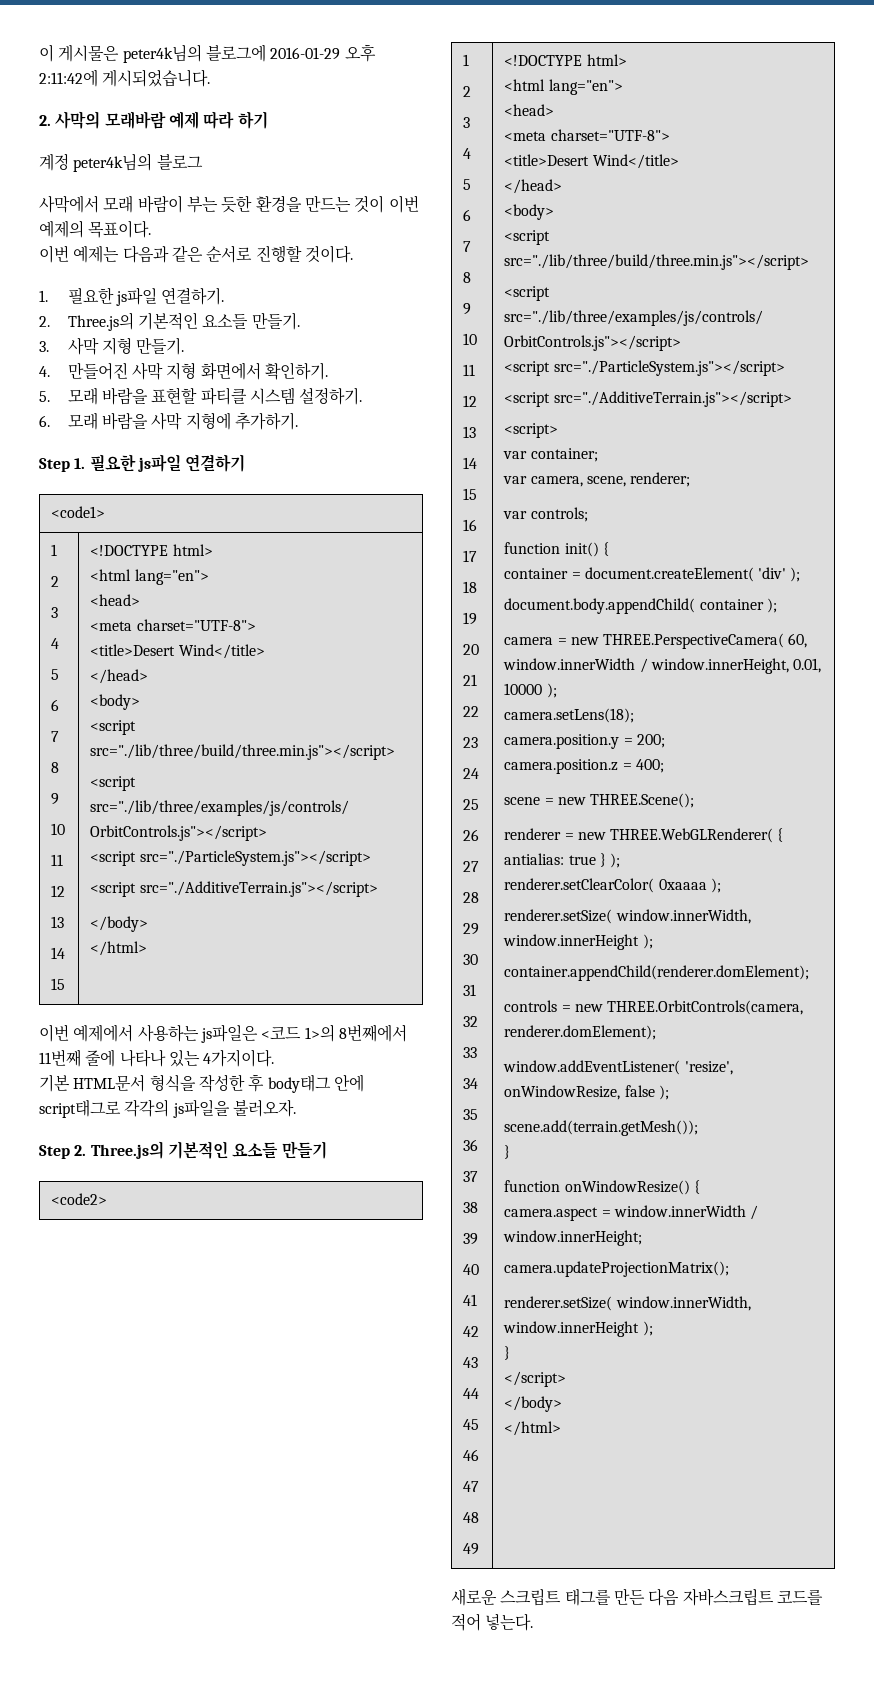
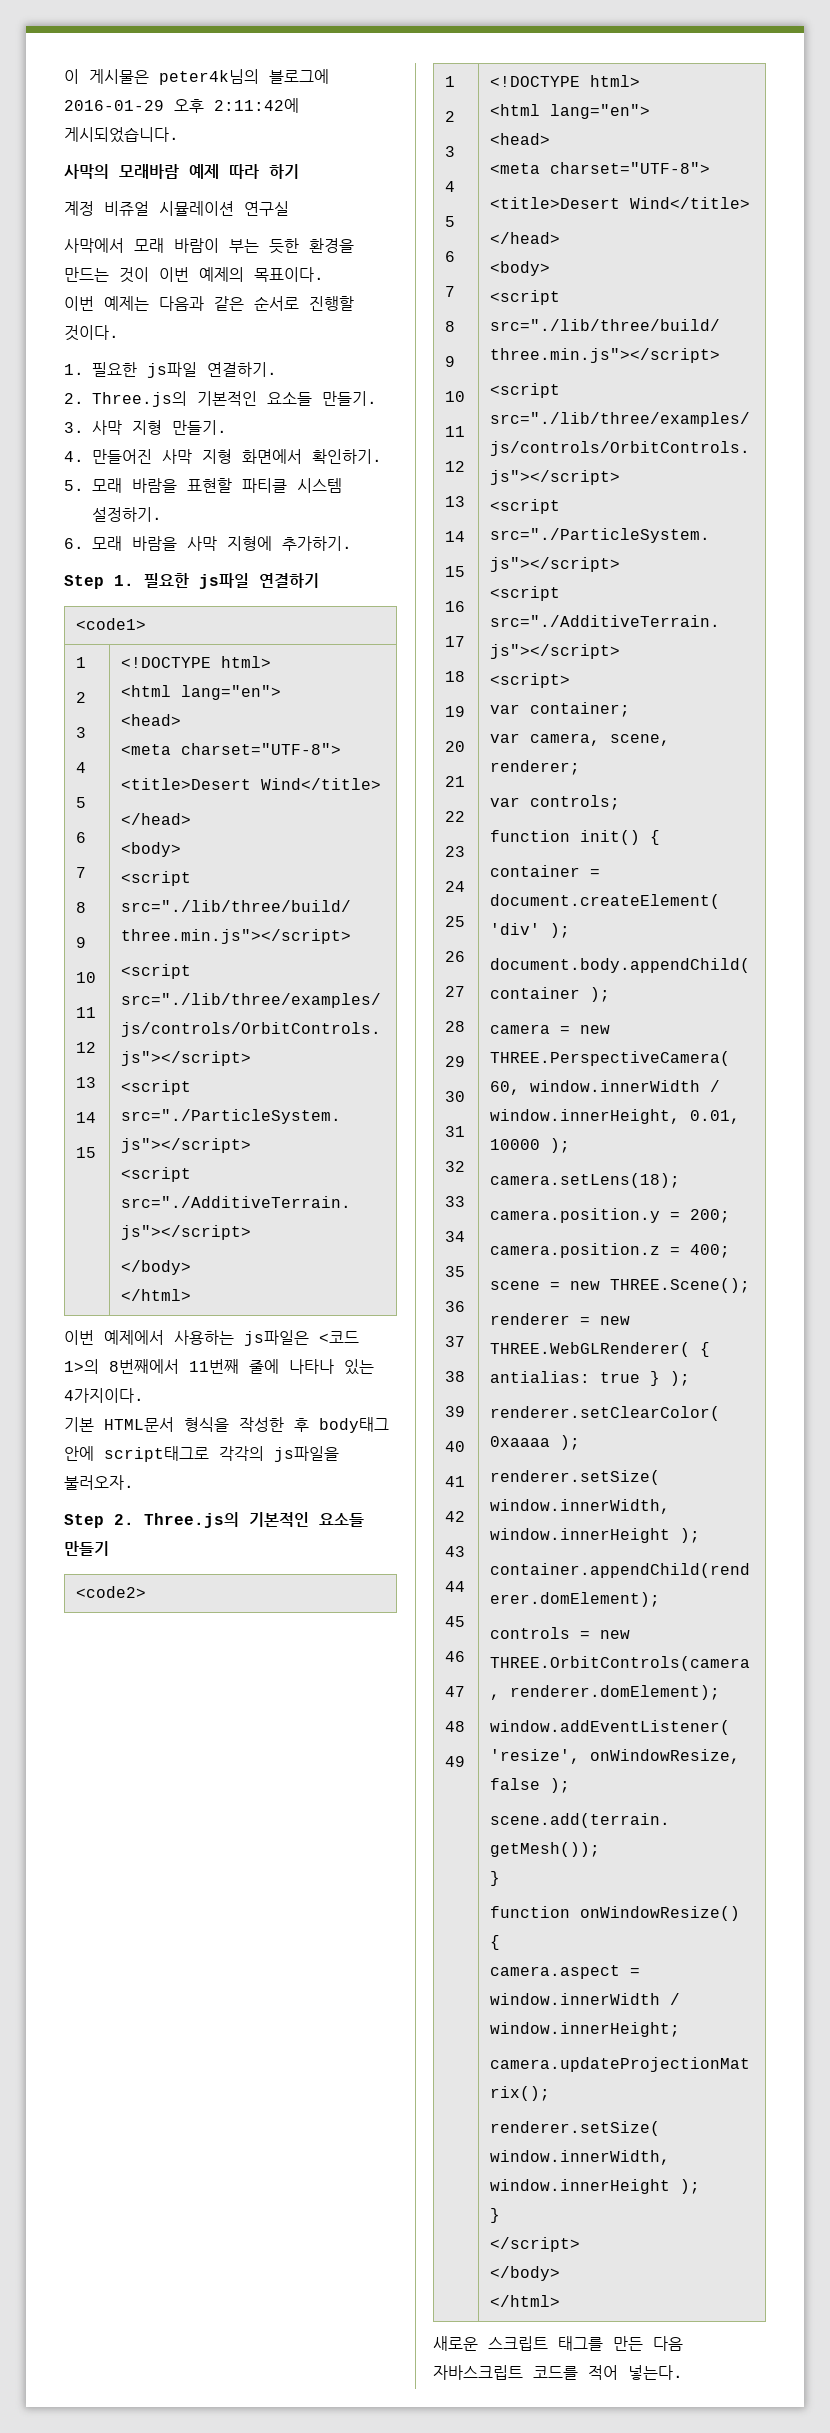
- 2. 사막의 모래바람 예제 따라 하기
+ 사막의 모래바람 예제 따라 하기
- 계정 peter4k님의 블로그
+ 계정 비쥬얼 시뮬레이션 연구실

